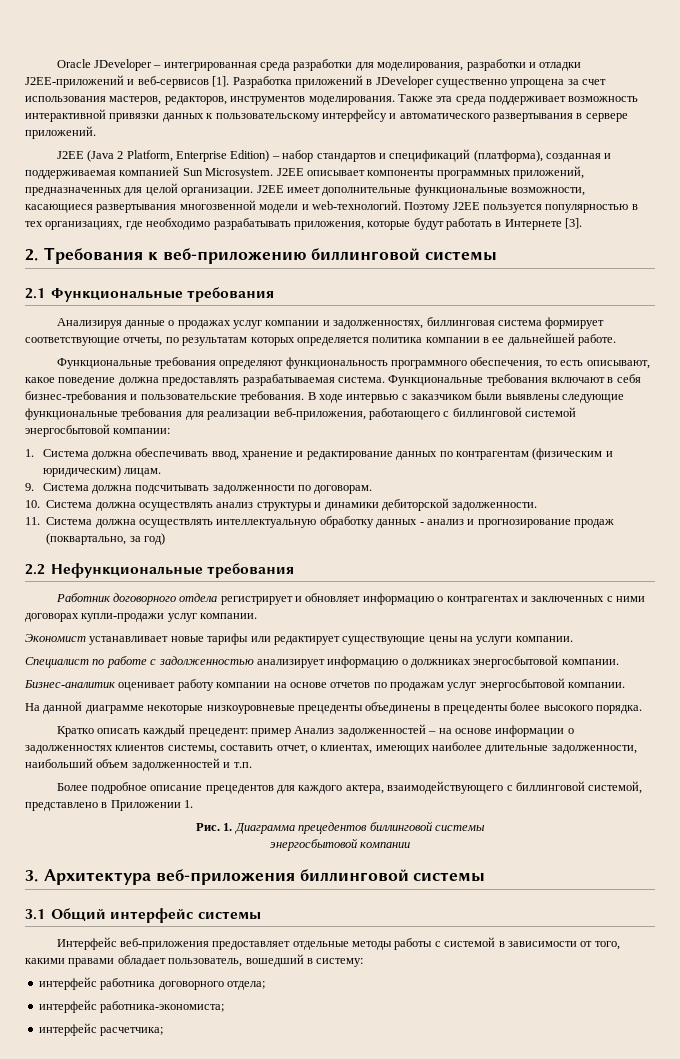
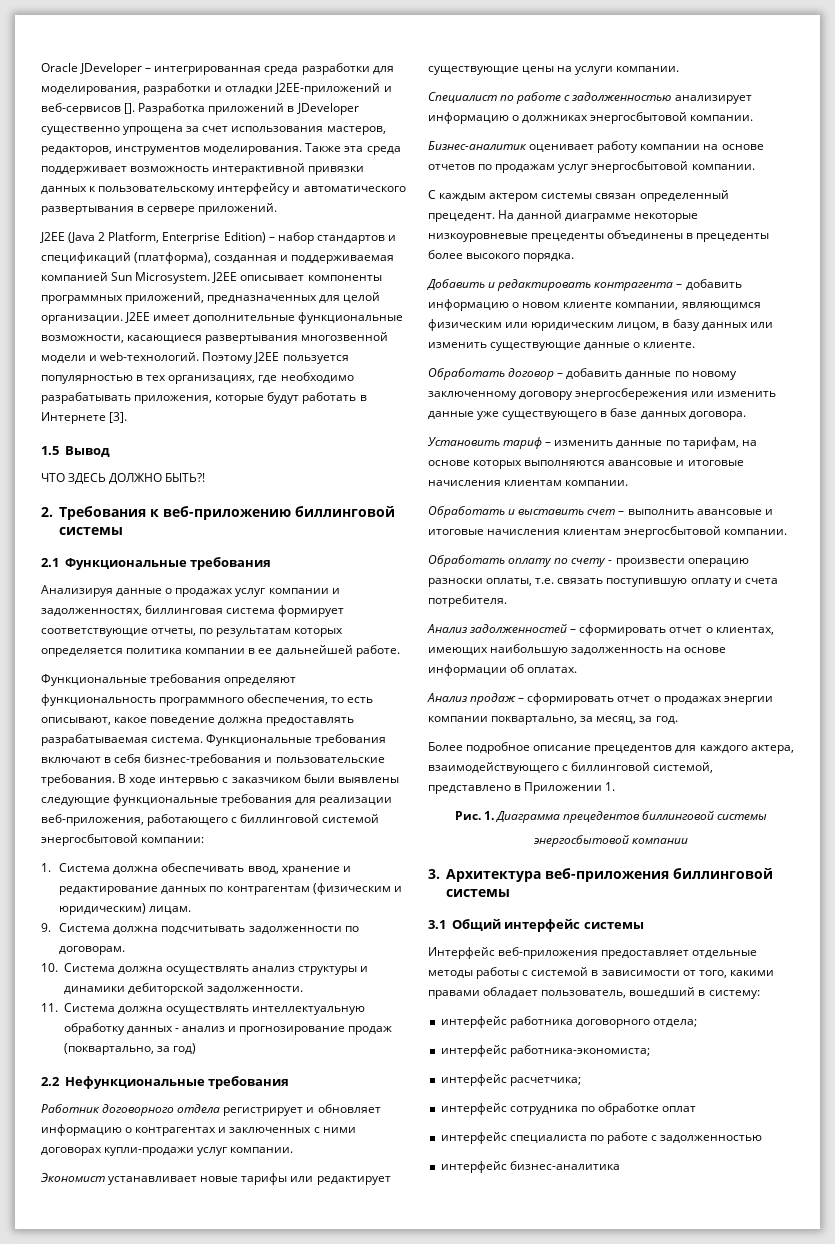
- Oracle JDeveloper – интегрированная среда разработки для моделирования, разработки и отладки J2EE-приложений и веб-сервисов [1].
+ Oracle JDeveloper – интегрированная среда разработки для моделирования, разработки и отладки J2EE-приложений и веб-сервисов [].
+ 1.5 Вывод
+ ЧТО ЗДЕСЬ ДОЛЖНО БЫТЬ?!
+ С каждым актером системы связан определенный прецедент.
- Кратко описать каждый прецедент: пример Анализ задолженностей – на основе информации о задолженностях клиентов системы, составить отчет, о клиентах, имеющих наиболее длительные задолженности, наибольший объем задолженностей и т.п.
+ Добавить и редактировать контрагента – добавить информацию о новом клиенте компании, являющимся физическим или юридическим лицом, в базу данных или изменить существующие данные о клиенте.
+ Обработать договор – добавить данные по новому заключенному договору энергосбережения или изменить данные уже существующего в базе данных договора.
+ Установить тариф – изменить данные по тарифам, на основе которых выполняются авансовые и итоговые начисления клиентам компании.
+ Обработать и выставить счет – выполнить авансовые и итоговые начисления клиентам энергосбытовой компании.
+ Обработать оплату по счету - произвести операцию разноски оплаты, т.е. связать поступившую оплату и счета потребителя.
+ Анализ задолженностей – сформировать отчет о клиентах, имеющих наибольшую задолженность на основе информации об оплатах.
+ Анализ продаж – сформировать отчет о продажах энергии компании поквартально, за месяц, за год.
+ интерфейс сотрудника по обработке оплат
+ интерфейс специалиста по работе с задолженностью
+ интерфейс бизнес-аналитика

